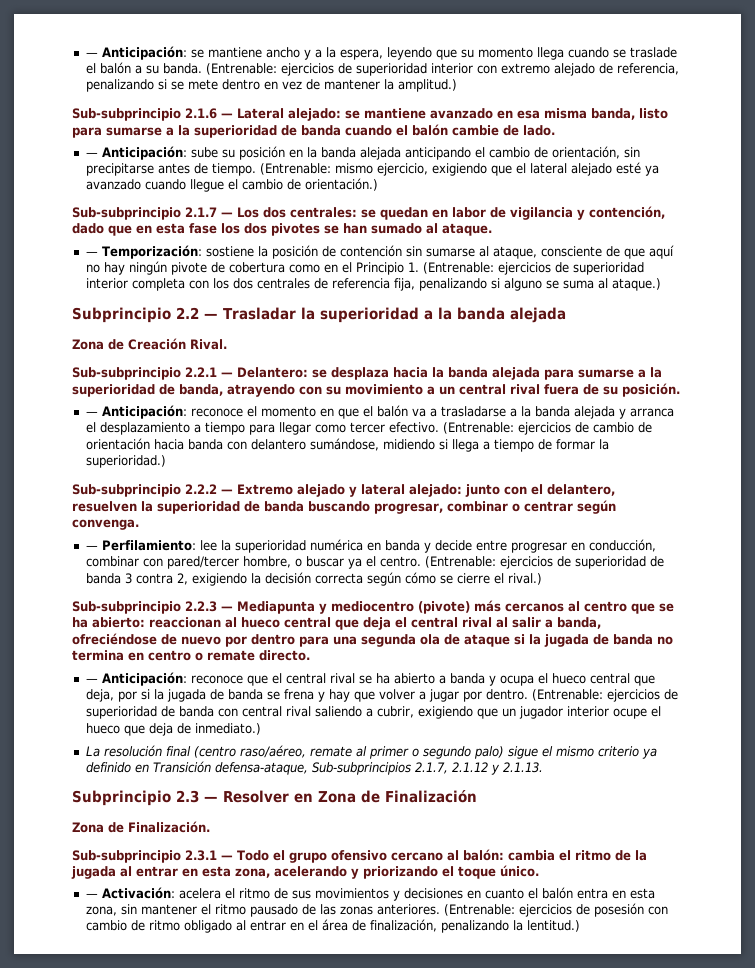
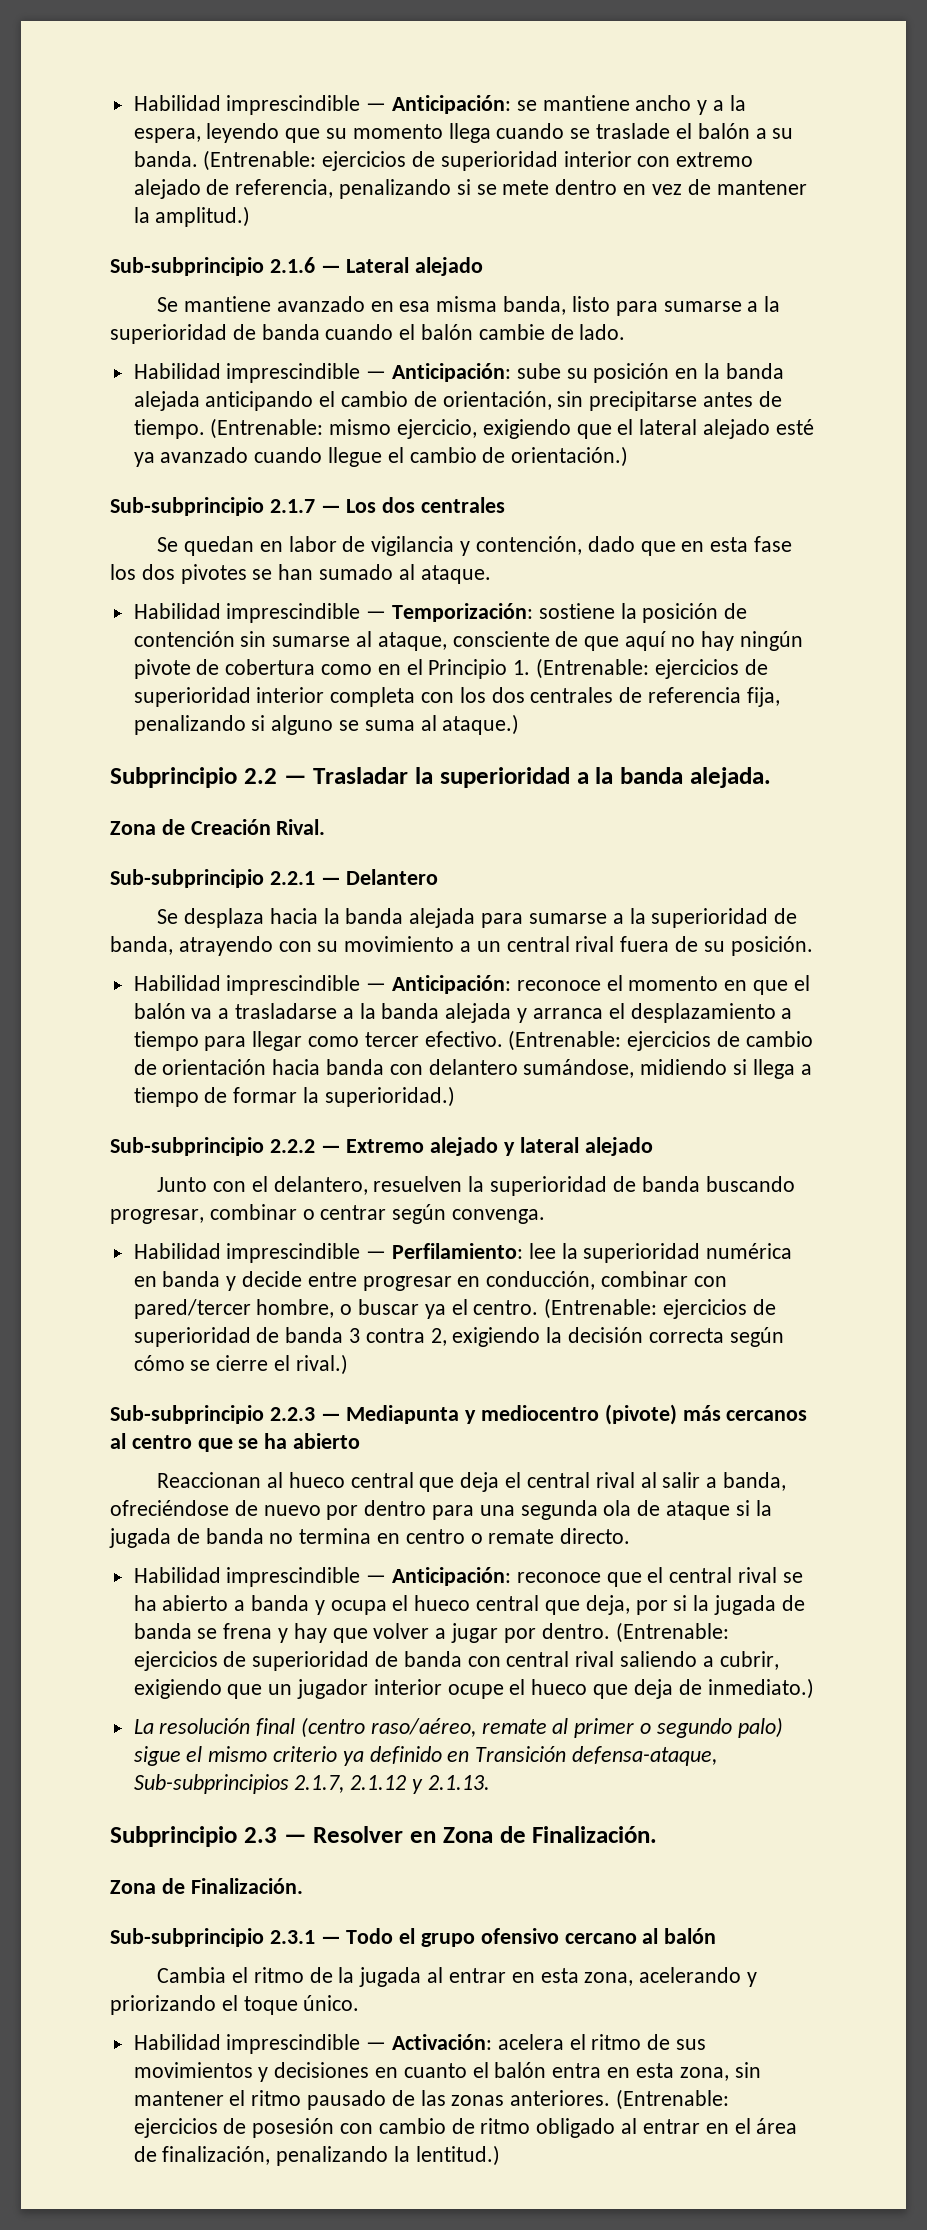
- — Anticipación: se mantiene ancho y a la espera, leyendo que su momento llega cuando se traslade el balón a su banda.
+ Habilidad imprescindible — Anticipación: se mantiene ancho y a la espera, leyendo que su momento llega cuando se traslade el balón a su banda.
- Sub-subprincipio 2.1.6 — Lateral alejado: se mantiene avanzado en esa misma banda, listo para sumarse a la superioridad de banda cuando el balón cambie de lado.
+ Sub-subprincipio 2.1.6 — Lateral alejado
+ Se mantiene avanzado en esa misma banda, listo para sumarse a la superioridad de banda cuando el balón cambie de lado.
- — Anticipación: sube su posición en la banda alejada anticipando el cambio de orientación, sin precipitarse antes de tiempo.
+ Habilidad imprescindible — Anticipación: sube su posición en la banda alejada anticipando el cambio de orientación, sin precipitarse antes de tiempo.
- Sub-subprincipio 2.1.7 — Los dos centrales: se quedan en labor de vigilancia y contención, dado que en esta fase los dos pivotes se han sumado al ataque.
+ Sub-subprincipio 2.1.7 — Los dos centrales
+ Se quedan en labor de vigilancia y contención, dado que en esta fase los dos pivotes se han sumado al ataque.
- — Temporización: sostiene la posición de contención sin sumarse al ataque, consciente de que aquí no hay ningún pivote de cobertura como en el Principio 1. (Entrenable: ejercicios de superioridad interior completa con los dos centrales de referencia fija, penalizando si alguno se suma al ataque.)
+ Habilidad imprescindible — Temporización: sostiene la posición de contención sin sumarse al ataque, consciente de que aquí no hay ningún pivote de cobertura como en el Principio 1. (Entrenable: ejercicios de superioridad interior completa con los dos centrales de referencia fija, penalizando si alguno se suma al ataque.)
- Subprincipio 2.2 — Trasladar la superioridad a la banda alejada
+ Subprincipio 2.2 — Trasladar la superioridad a la banda alejada.
- Sub-subprincipio 2.2.1 — Delantero: se desplaza hacia la banda alejada para sumarse a la superioridad de banda, atrayendo con su movimiento a un central rival fuera de su posición.
+ Sub-subprincipio 2.2.1 — Delantero
+ Se desplaza hacia la banda alejada para sumarse a la superioridad de banda, atrayendo con su movimiento a un central rival fuera de su posición.
- — Anticipación: reconoce el momento en que el balón va a trasladarse a la banda alejada y arranca el desplazamiento a tiempo para llegar como tercer efectivo.
+ Habilidad imprescindible — Anticipación: reconoce el momento en que el balón va a trasladarse a la banda alejada y arranca el desplazamiento a tiempo para llegar como tercer efectivo.
- Sub-subprincipio 2.2.2 — Extremo alejado y lateral alejado: junto con el delantero, resuelven la superioridad de banda buscando progresar, combinar o centrar según convenga.
+ Sub-subprincipio 2.2.2 — Extremo alejado y lateral alejado
+ Junto con el delantero, resuelven la superioridad de banda buscando progresar, combinar o centrar según convenga.
- — Perfilamiento: lee la superioridad numérica en banda y decide entre progresar en conducción, combinar con pared/tercer hombre, o buscar ya el centro.
+ Habilidad imprescindible — Perfilamiento: lee la superioridad numérica en banda y decide entre progresar en conducción, combinar con pared/tercer hombre, o buscar ya el centro.
- Sub-subprincipio 2.2.3 — Mediapunta y mediocentro (pivote) más cercanos al centro que se ha abierto: reaccionan al hueco central que deja el central rival al salir a banda, ofreciéndose de nuevo por dentro para una segunda ola de ataque si la jugada de banda no termina en centro o remate directo.
+ Sub-subprincipio 2.2.3 — Mediapunta y mediocentro (pivote) más cercanos al centro que se ha abierto
+ Reaccionan al hueco central que deja el central rival al salir a banda, ofreciéndose de nuevo por dentro para una segunda ola de ataque si la jugada de banda no termina en centro o remate directo.
- — Anticipación: reconoce que el central rival se ha abierto a banda y ocupa el hueco central que deja, por si la jugada de banda se frena y hay que volver a jugar por dentro.
+ Habilidad imprescindible — Anticipación: reconoce que el central rival se ha abierto a banda y ocupa el hueco central que deja, por si la jugada de banda se frena y hay que volver a jugar por dentro.
- Subprincipio 2.3 — Resolver en Zona de Finalización
+ Subprincipio 2.3 — Resolver en Zona de Finalización.
- Sub-subprincipio 2.3.1 — Todo el grupo ofensivo cercano al balón: cambia el ritmo de la jugada al entrar en esta zona, acelerando y priorizando el toque único.
+ Sub-subprincipio 2.3.1 — Todo el grupo ofensivo cercano al balón
+ Cambia el ritmo de la jugada al entrar en esta zona, acelerando y priorizando el toque único.
- — Activación: acelera el ritmo de sus movimientos y decisiones en cuanto el balón entra en esta zona, sin mantener el ritmo pausado de las zonas anteriores.
+ Habilidad imprescindible — Activación: acelera el ritmo de sus movimientos y decisiones en cuanto el balón entra en esta zona, sin mantener el ritmo pausado de las zonas anteriores.

